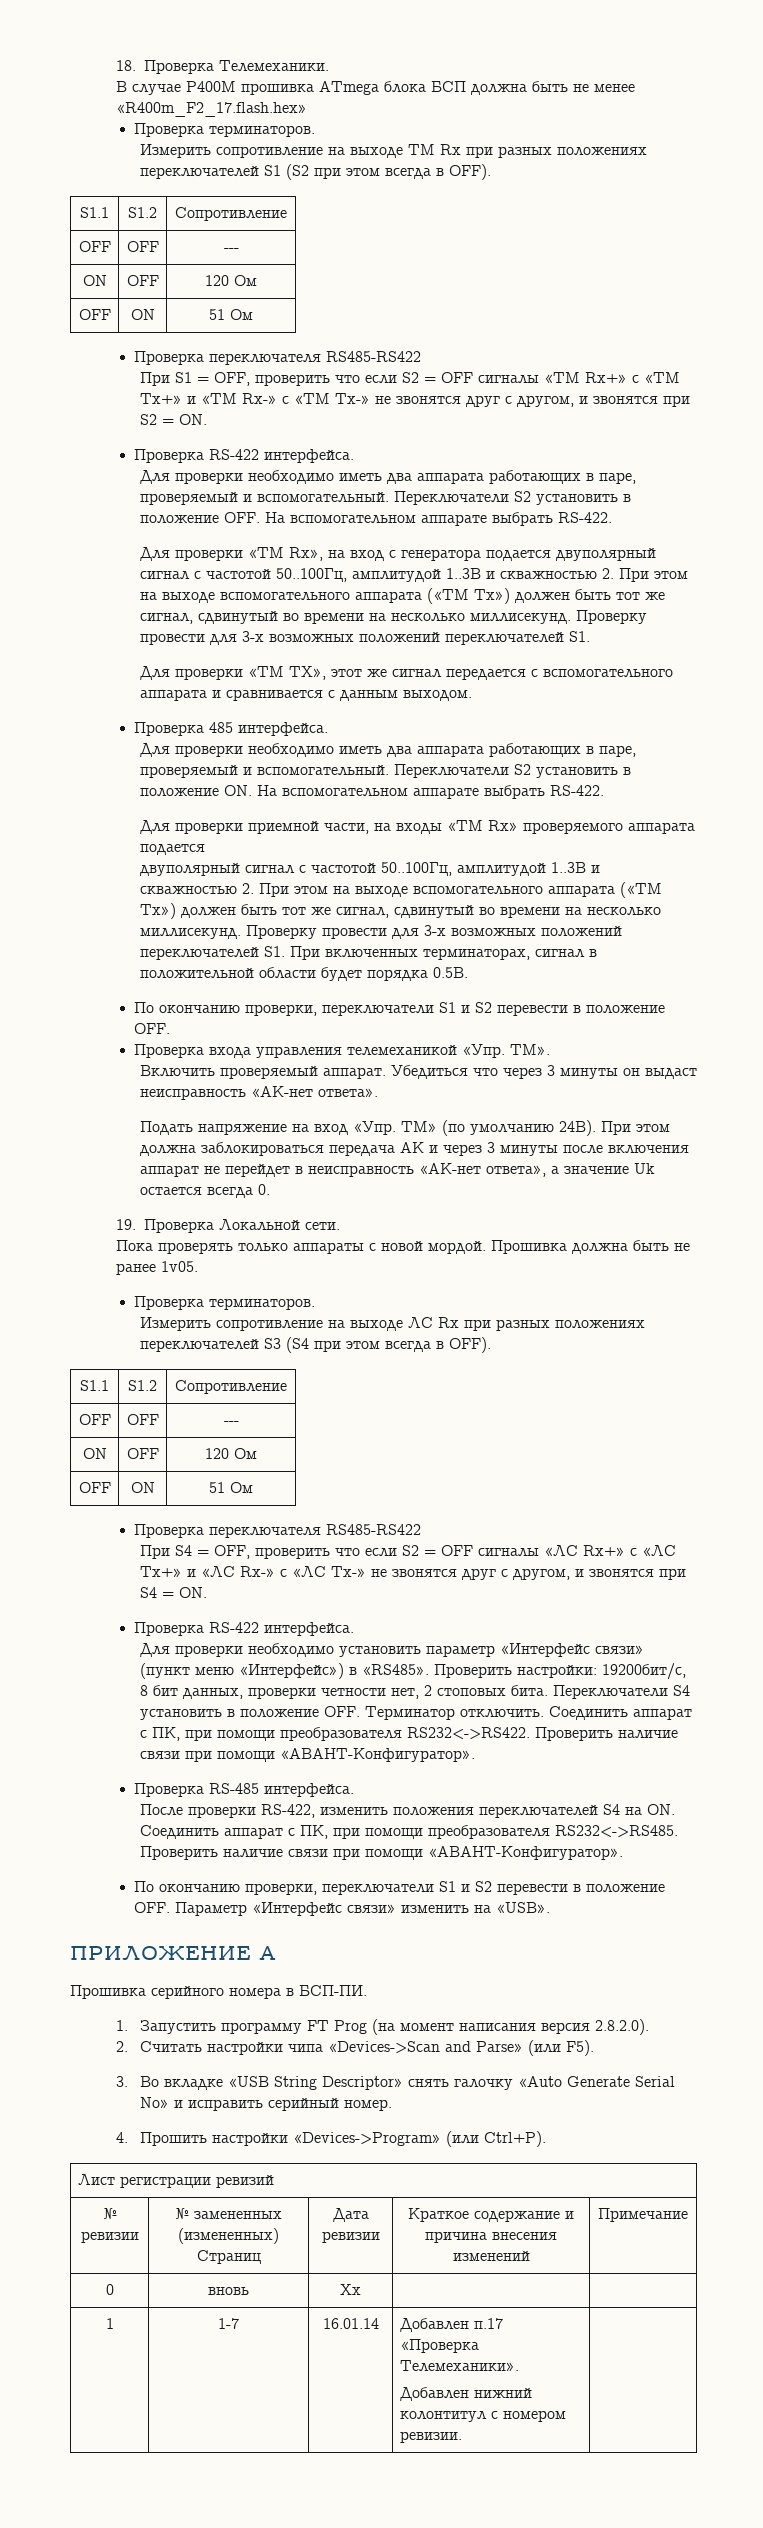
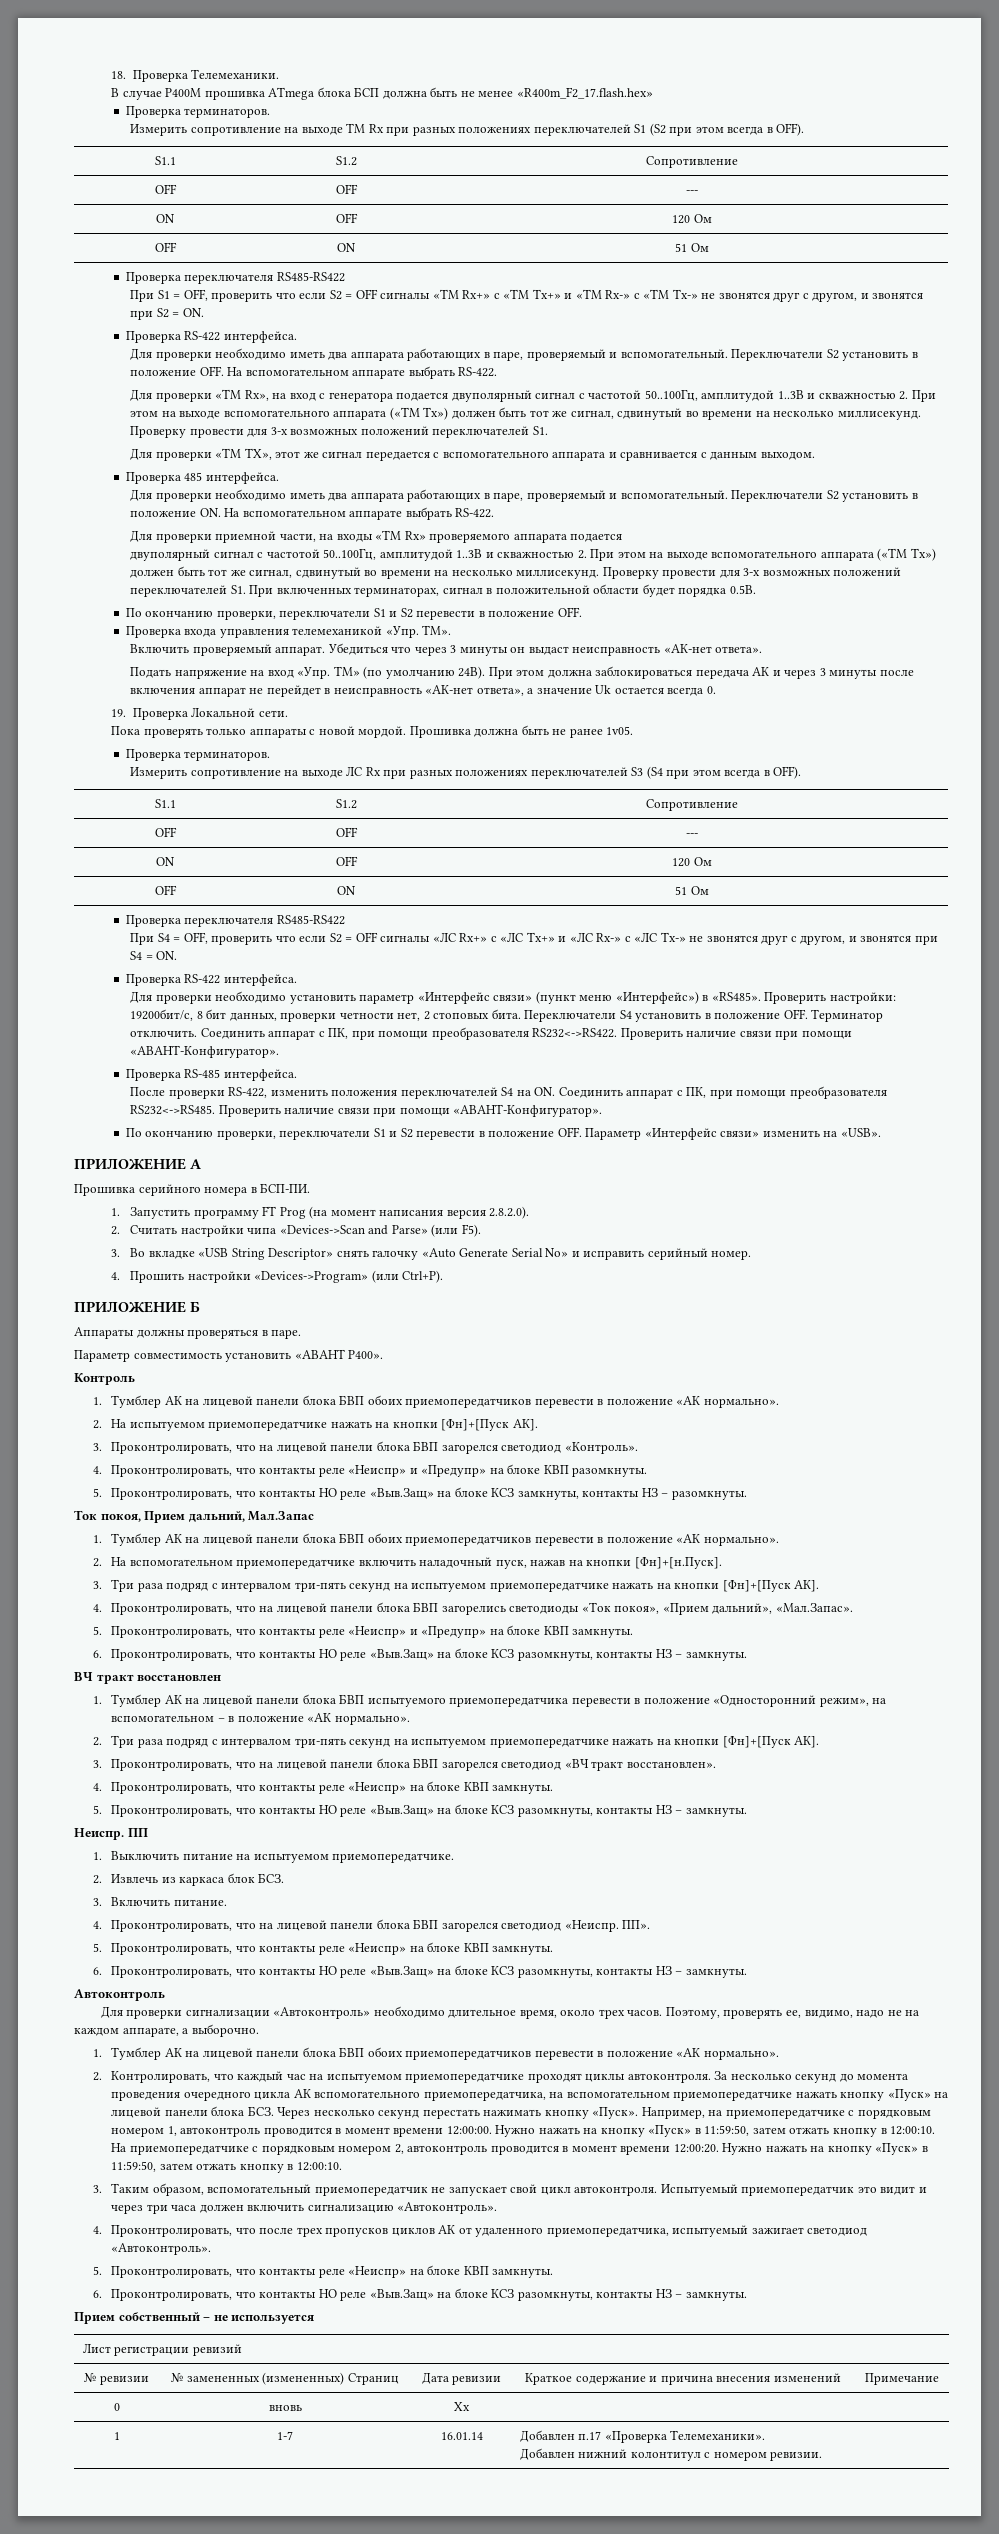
+ ПРИЛОЖЕНИЕ Б
+ Аппараты должны проверяться в паре.
+ Параметр совместимость установить «АВАНТ Р400».
+ Контроль
+ 1. Тумблер АК на лицевой панели блока БВП обоих приемопередатчиков перевести в положение «АК нормально».
+ 2. На испытуемом приемопередатчике нажать на кнопки [Фн]+[Пуск АК].
+ 3. Проконтролировать, что на лицевой панели блока БВП загорелся светодиод «Контроль».
+ 4. Проконтролировать, что контакты реле «Неиспр» и «Предупр» на блоке КВП разомкнуты.
+ 5. Проконтролировать, что контакты НО реле «Выв.Защ» на блоке КСЗ замкнуты, контакты НЗ – разомкнуты.
+ Ток покоя, Прием дальний, Мал.Запас
+ 1. Тумблер АК на лицевой панели блока БВП обоих приемопередатчиков перевести в положение «АК нормально».
+ 2. На вспомогательном приемопередатчике включить наладочный пуск, нажав на кнопки [Фн]+[н.Пуск].
+ 3. Три раза подряд с интервалом три-пять секунд на испытуемом приемопередатчике нажать на кнопки [Фн]+[Пуск АК].
+ 4. Проконтролировать, что на лицевой панели блока БВП загорелись светодиоды «Ток покоя», «Прием дальний», «Мал.Запас».
+ 5. Проконтролировать, что контакты реле «Неиспр» и «Предупр» на блоке КВП замкнуты.
+ 6. Проконтролировать, что контакты НО реле «Выв.Защ» на блоке КСЗ разомкнуты, контакты НЗ – замкнуты.
+ ВЧ тракт восстановлен
+ 1. Тумблер АК на лицевой панели блока БВП испытуемого приемопередатчика перевести в положение «Односторонний режим», на вспомогательном – в положение «АК нормально».
+ 2. Три раза подряд с интервалом три-пять секунд на испытуемом приемопередатчике нажать на кнопки [Фн]+[Пуск АК].
+ 3. Проконтролировать, что на лицевой панели блока БВП загорелся светодиод «ВЧ тракт восстановлен».
+ 4. Проконтролировать, что контакты реле «Неиспр» на блоке КВП замкнуты.
+ 5. Проконтролировать, что контакты НО реле «Выв.Защ» на блоке КСЗ разомкнуты, контакты НЗ – замкнуты.
+ Неиспр. ПП
+ 1. Выключить питание на испытуемом приемопередатчике.
+ 2. Извлечь из каркаса блок БСЗ.
+ 3. Включить питание.
+ 4. Проконтролировать, что на лицевой панели блока БВП загорелся светодиод «Неиспр. ПП».
+ 5. Проконтролировать, что контакты реле «Неиспр» на блоке КВП замкнуты.
+ 6. Проконтролировать, что контакты НО реле «Выв.Защ» на блоке КСЗ разомкнуты, контакты НЗ – замкнуты.
+ Автоконтроль
+ Для проверки сигнализации «Автоконтроль» необходимо длительное время, около трех часов. Поэтому, проверять ее, видимо, надо не на каждом аппарате, а выборочно.
+ 1. Тумблер АК на лицевой панели блока БВП обоих приемопередатчиков перевести в положение «АК нормально».
+ 2. Контролировать, что каждый час на испытуемом приемопередатчике проходят циклы автоконтроля. За несколько секунд до момента проведения очередного цикла АК вспомогательного приемопередатчика, на вспомогательном приемопередатчике нажать кнопку «Пуск» на лицевой панели блока БСЗ. Через несколько секунд перестать нажимать кнопку «Пуск». Например, на приемопередатчике с порядковым номером 1, автоконтроль проводится в момент времени 12:00:00. Нужно нажать на кнопку «Пуск» в 11:59:50, затем отжать кнопку в 12:00:10. На приемопередатчике с порядковым номером 2, автоконтроль проводится в момент времени 12:00:20. Нужно нажать на кнопку «Пуск» в 11:59:50, затем отжать кнопку в 12:00:10.
+ 3. Таким образом, вспомогательный приемопередатчик не запускает свой цикл автоконтроля. Испытуемый приемопередатчик это видит и через три часа должен включить сигнализацию «Автоконтроль».
+ 4. Проконтролировать, что после трех пропусков циклов АК от удаленного приемопередатчика, испытуемый зажигает светодиод «Автоконтроль».
+ 5. Проконтролировать, что контакты реле «Неиспр» на блоке КВП замкнуты.
+ 6. Проконтролировать, что контакты НО реле «Выв.Защ» на блоке КСЗ разомкнуты, контакты НЗ – замкнуты.
+ Прием собственный – не используется

